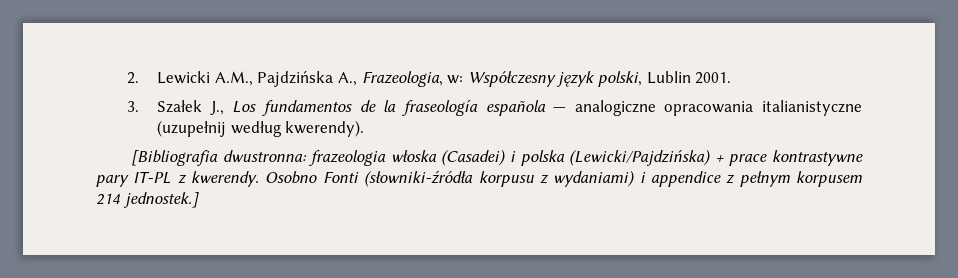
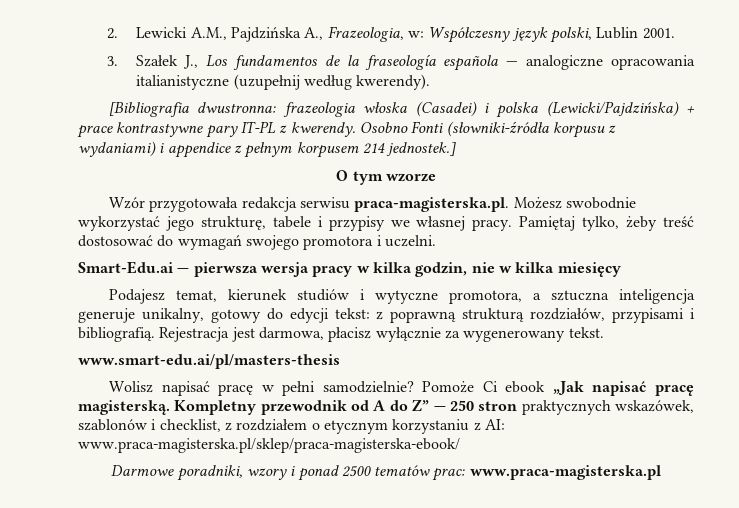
+ O tym wzorze
+ Wzór przygotowała redakcja serwisu praca-magisterska.pl. Możesz swobodnie wykorzystać jego strukturę, tabele i przypisy we własnej pracy. Pamiętaj tylko, żeby treść dostosować do wymagań swojego promotora i uczelni.
+ Smart-Edu.ai — pierwsza wersja pracy w kilka godzin, nie w kilka miesięcy
+ Podajesz temat, kierunek studiów i wytyczne promotora, a sztuczna inteligencja generuje unikalny, gotowy do edycji tekst: z poprawną strukturą rozdziałów, przypisami i bibliografią. Rejestracja jest darmowa, płacisz wyłącznie za wygenerowany tekst.
+ www.smart-edu.ai/pl/masters-thesis
+ Wolisz napisać pracę w pełni samodzielnie? Pomoże Ci ebook „Jak napisać pracę magisterską. Kompletny przewodnik od A do Z” — 250 stron praktycznych wskazówek, szablonów i checklist, z rozdziałem o etycznym korzystaniu z AI: www.praca-magisterska.pl/sklep/praca-magisterska-ebook/
+ Darmowe poradniki, wzory i ponad 2500 tematów prac: www.praca-magisterska.pl

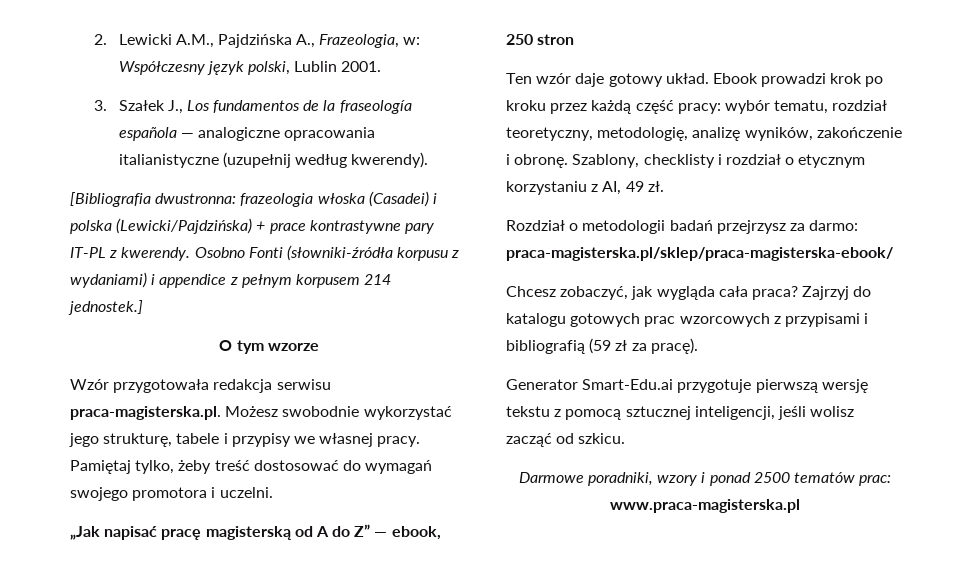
- Smart-Edu.ai — pierwsza wersja pracy w kilka godzin, nie w kilka miesięcy
- Podajesz temat, kierunek studiów i wytyczne promotora, a sztuczna inteligencja generuje unikalny, gotowy do edycji tekst: z poprawną strukturą rozdziałów, przypisami i bibliografią. Rejestracja jest darmowa, płacisz wyłącznie za wygenerowany tekst.
- www.smart-edu.ai/pl/masters-thesis
- Wolisz napisać pracę w pełni samodzielnie? Pomoże Ci ebook „Jak napisać pracę magisterską. Kompletny przewodnik od A do Z” — 250 stron praktycznych wskazówek, szablonów i checklist, z rozdziałem o etycznym korzystaniu z AI: www.praca-magisterska.pl/sklep/praca-magisterska-ebook/
+ „Jak napisać pracę magisterską od A do Z” — ebook, 250 stron
+ Ten wzór daje gotowy układ. Ebook prowadzi krok po kroku przez każdą część pracy: wybór tematu, rozdział teoretyczny, metodologię, analizę wyników, zakończenie i obronę. Szablony, checklisty i rozdział o etycznym korzystaniu z AI, 49 zł.
+ Rozdział o metodologii badań przejrzysz za darmo: praca-magisterska.pl/sklep/praca-magisterska-ebook/
+ Chcesz zobaczyć, jak wygląda cała praca? Zajrzyj do katalogu gotowych prac wzorcowych z przypisami i bibliografią (59 zł za pracę).
+ Generator Smart-Edu.ai przygotuje pierwszą wersję tekstu z pomocą sztucznej inteligencji, jeśli wolisz zacząć od szkicu.

